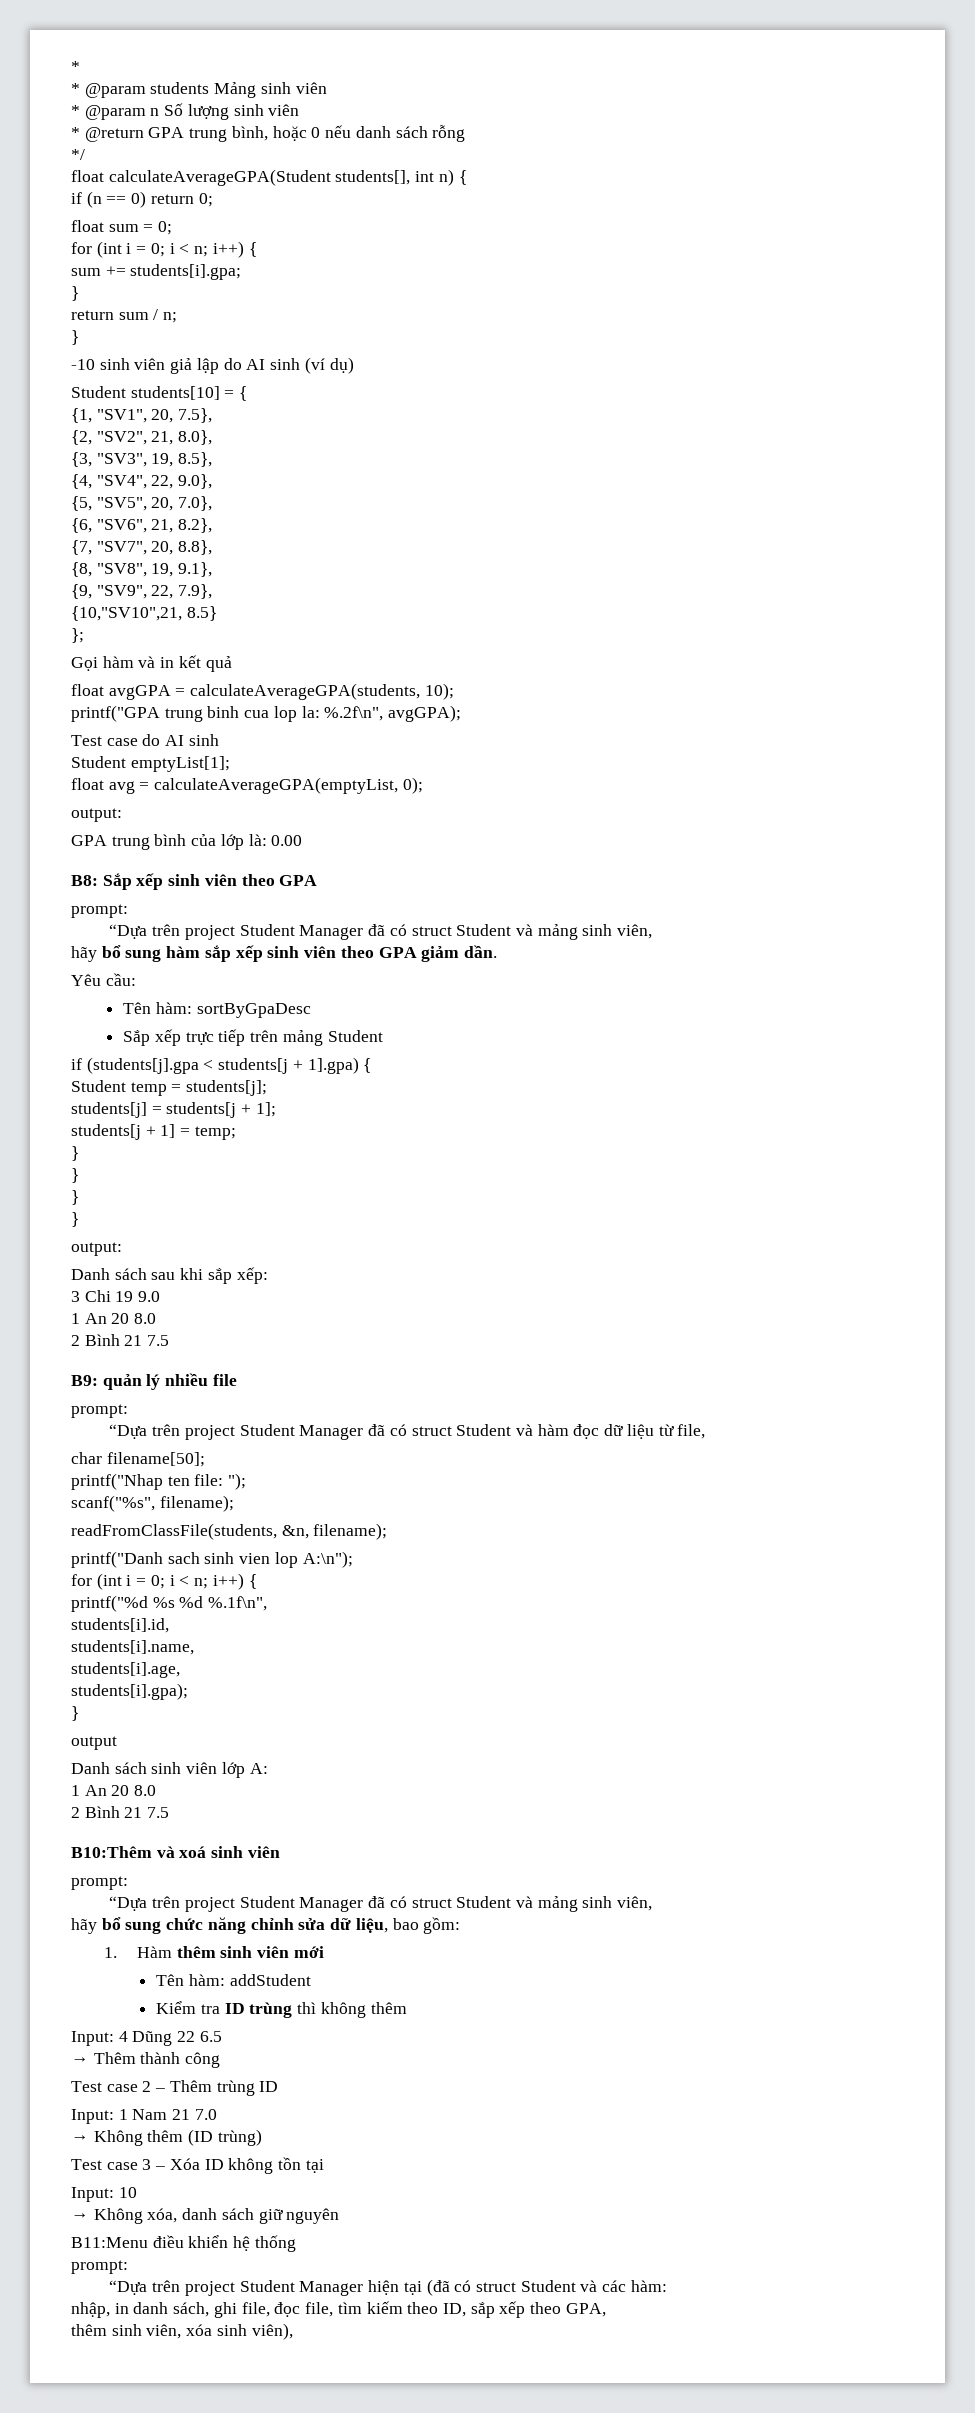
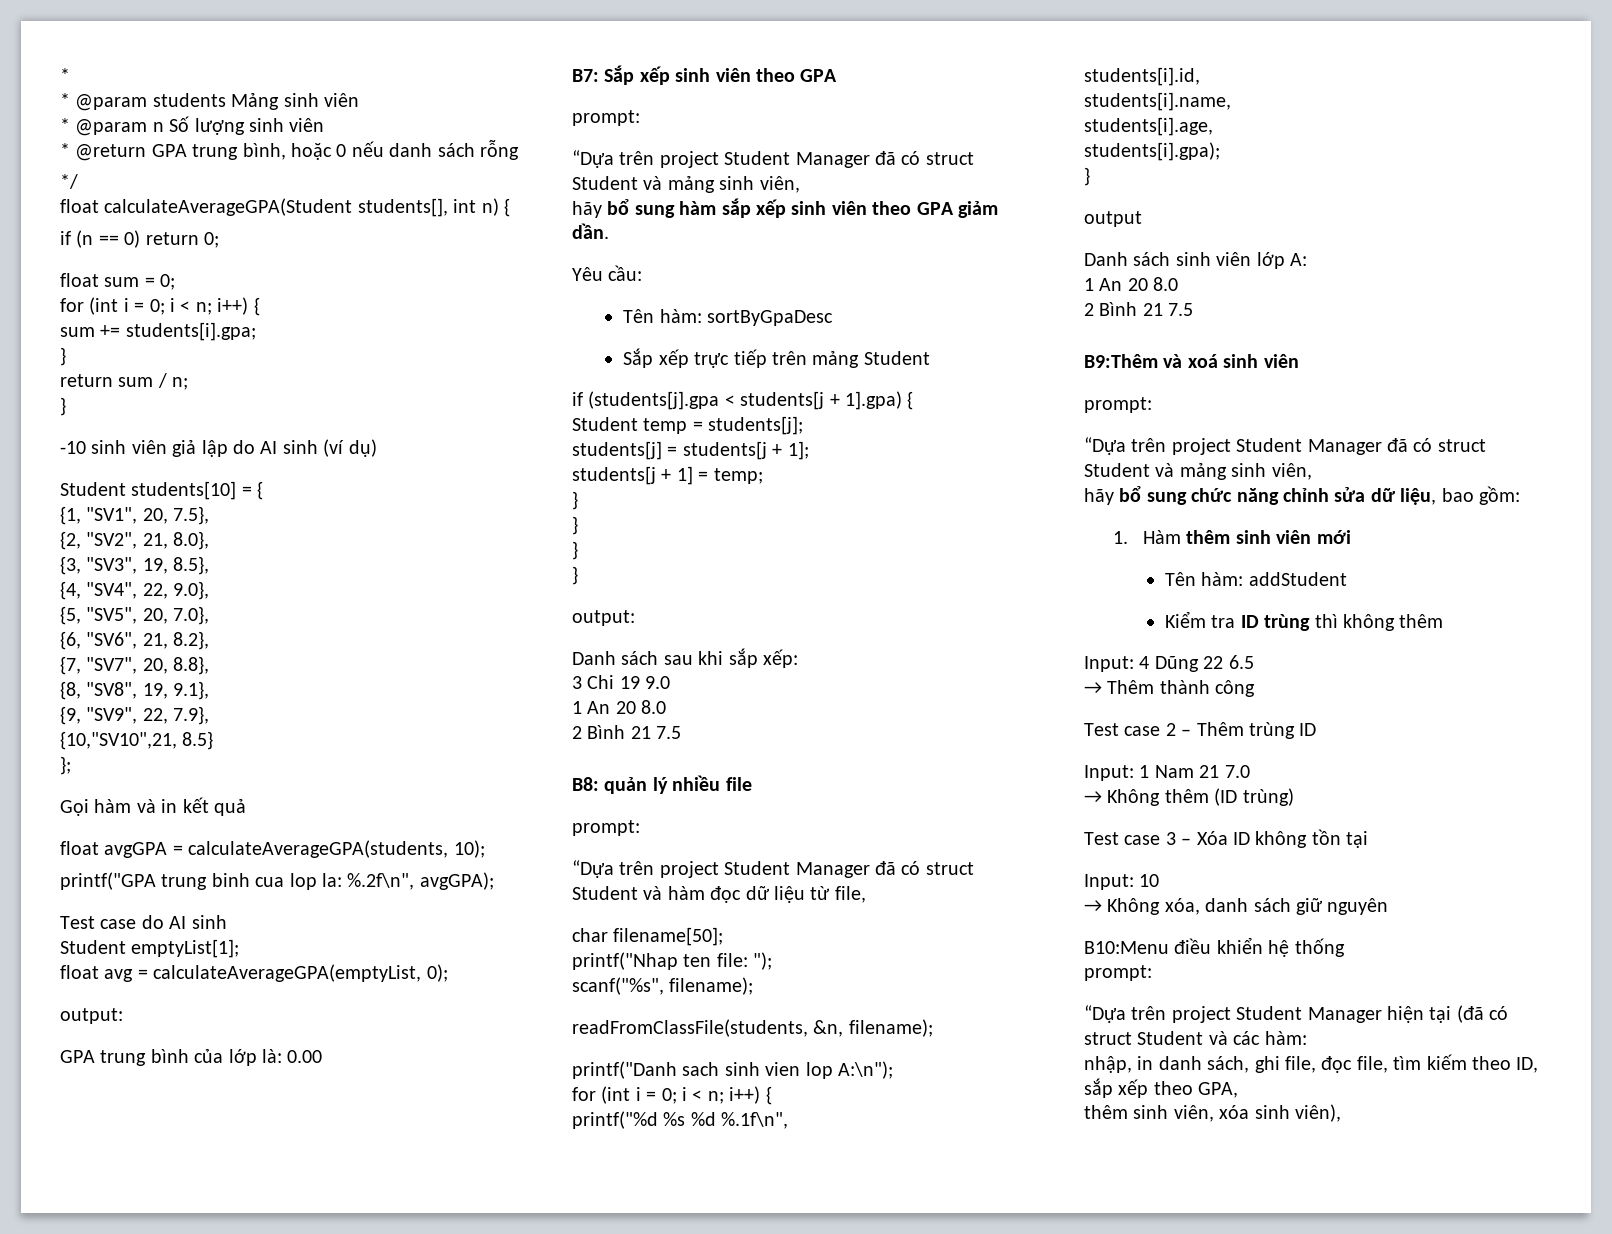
- B8: Sắp xếp sinh viên theo GPA
+ B7: Sắp xếp sinh viên theo GPA
- B9: quản lý nhiều file
+ B8: quản lý nhiều file
- B10:Thêm và xoá sinh viên
+ B9:Thêm và xoá sinh viên
- B11:Menu điều khiển hệ thống
+ B10:Menu điều khiển hệ thống

